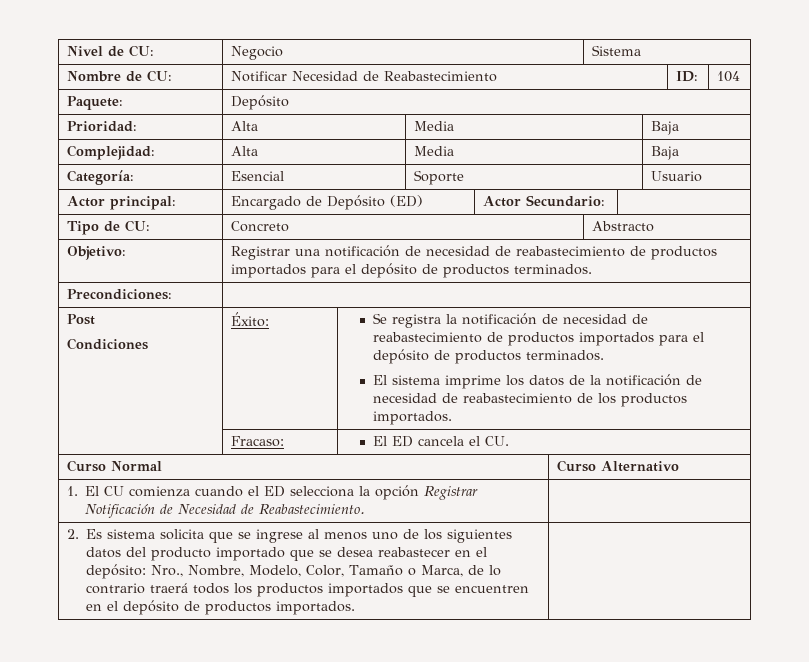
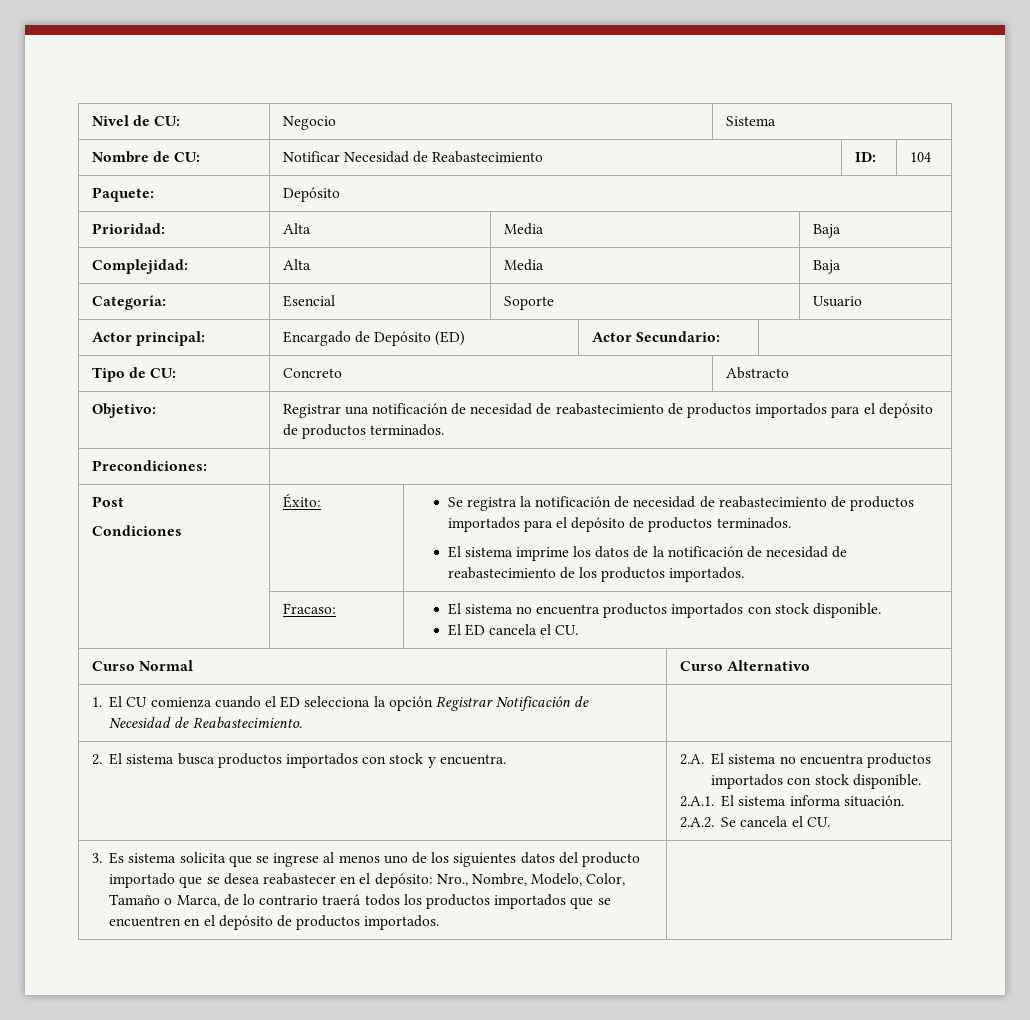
- | Fracaso: | El ED cancela el CU.
+ | Fracaso: | El sistema no encuentra productos importados con stock disponible.
+ El ED cancela el CU.
- 2. Es sistema solicita que se ingrese al menos uno de los siguientes datos del producto importado que se desea reabastecer en el depósito: Nro., Nombre, Modelo, Color, Tamaño o Marca, de lo contrario traerá todos los productos importados que se encuentren en el depósito de productos importados.
+ 2. El sistema busca productos importados con stock y encuentra. | 2.A. El sistema no encuentra productos importados con stock disponible.
+ 2.A.1. El sistema informa situación.
+ 2.A.2. Se cancela el CU.
+ 3. Es sistema solicita que se ingrese al menos uno de los siguientes datos del producto importado que se desea reabastecer en el depósito: Nro., Nombre, Modelo, Color, Tamaño o Marca, de lo contrario traerá todos los productos importados que se encuentren en el depósito de productos importados.

